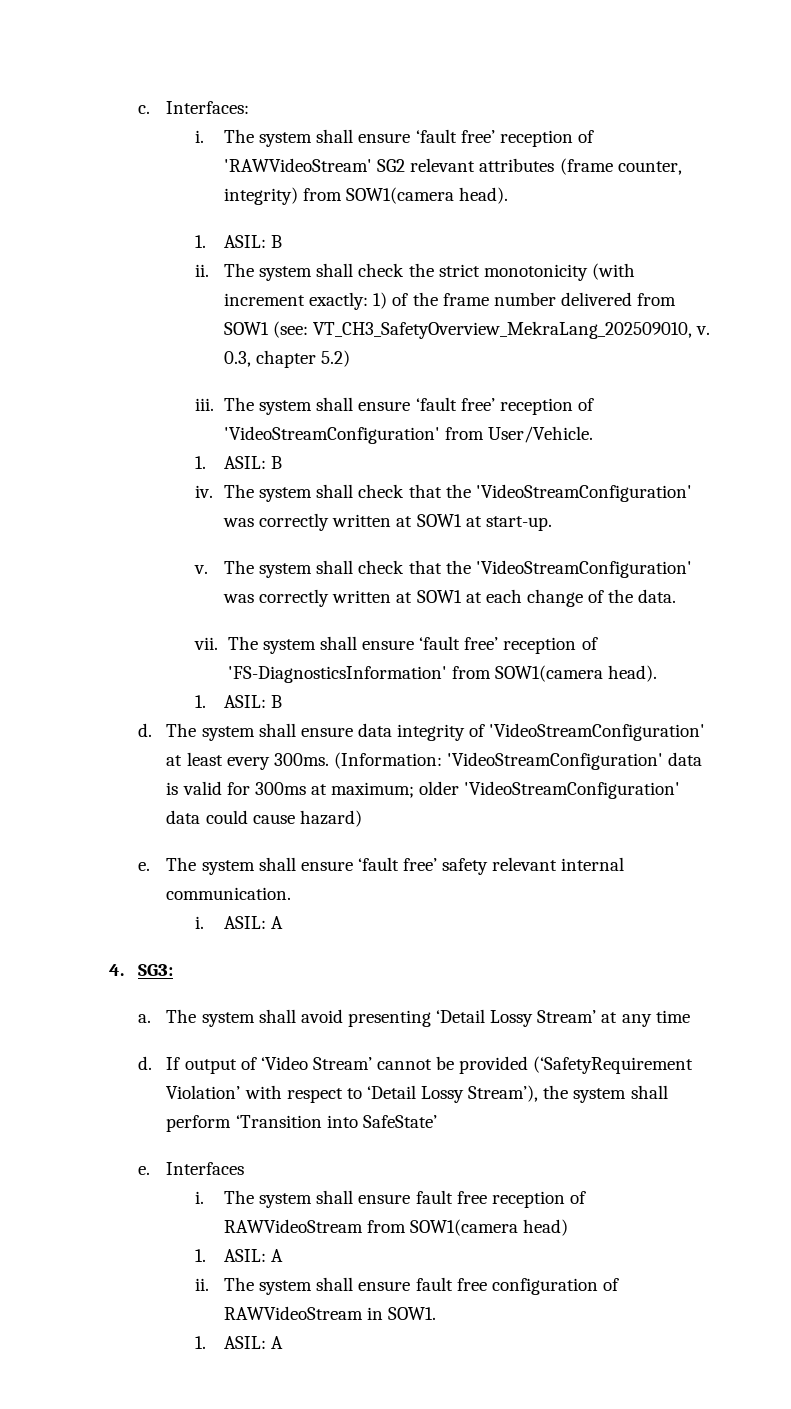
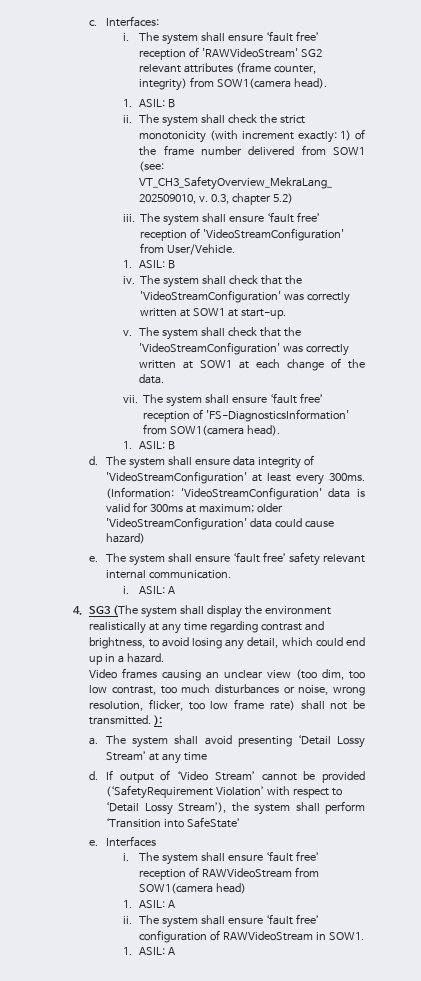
- 4. SG3:
+ 4. SG3 (The system shall display the environment realistically at any time regarding contrast and brightness, to avoid losing any detail, which could end up in a hazard.
+ Video frames causing an unclear view (too dim, too low contrast, too much disturbances or noise, wrong resolution, flicker, too low frame rate) shall not be transmitted. ):
- The system shall ensure fault free reception of RAWVideoStream from SOW1(camera head)
+ The system shall ensure ‘fault free’ reception of RAWVideoStream from SOW1(camera head)
- The system shall ensure fault free configuration of RAWVideoStream in SOW1.
+ The system shall ensure ‘fault free’ configuration of RAWVideoStream in SOW1.

